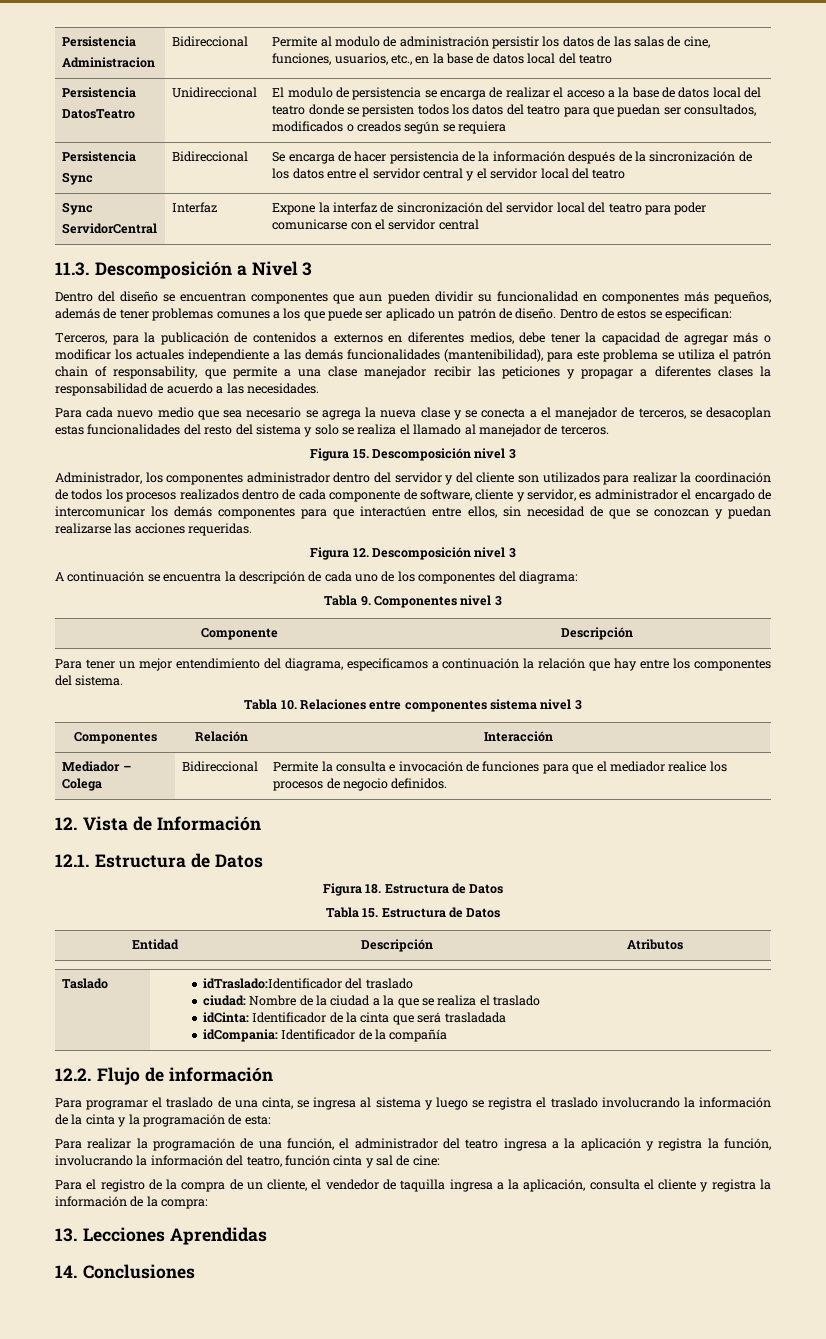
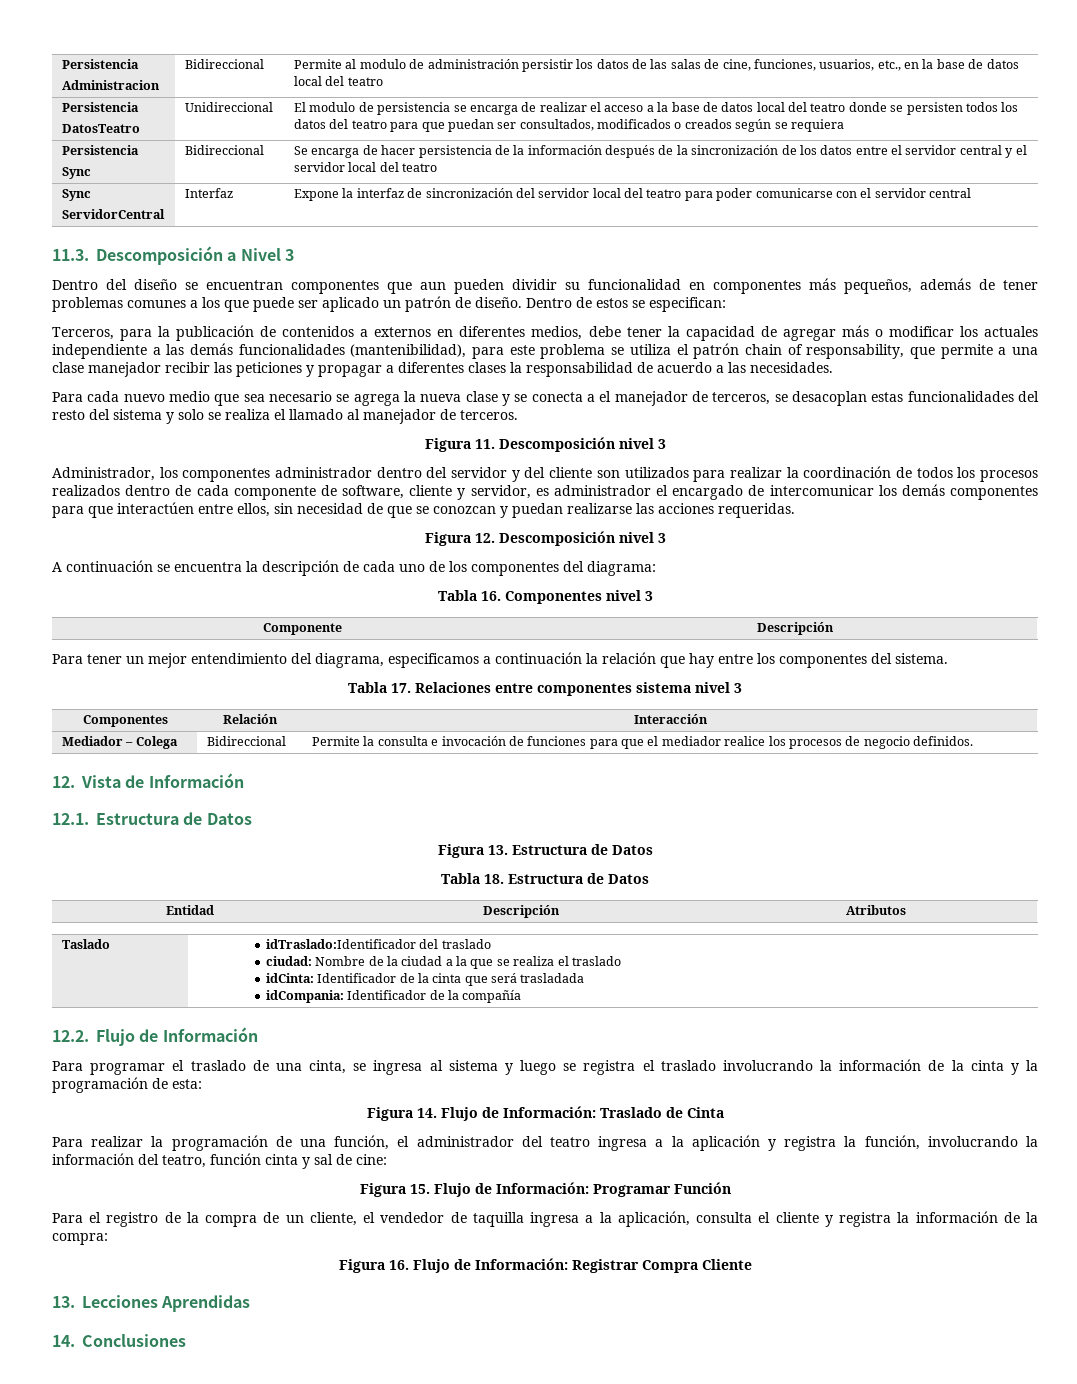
- Figura 15. Descomposición nivel 3
+ Figura 11. Descomposición nivel 3
- Tabla 9. Componentes nivel 3
+ Tabla 16. Componentes nivel 3
- Tabla 10. Relaciones entre componentes sistema nivel 3
+ Tabla 17. Relaciones entre componentes sistema nivel 3
- Figura 18. Estructura de Datos
+ Figura 13. Estructura de Datos
- Tabla 15. Estructura de Datos
+ Tabla 18. Estructura de Datos
- 12.2. Flujo de información
+ 12.2. Flujo de Información
+ Figura 14. Flujo de Información: Traslado de Cinta
+ Figura 15. Flujo de Información: Programar Función
+ Figura 16. Flujo de Información: Registrar Compra Cliente

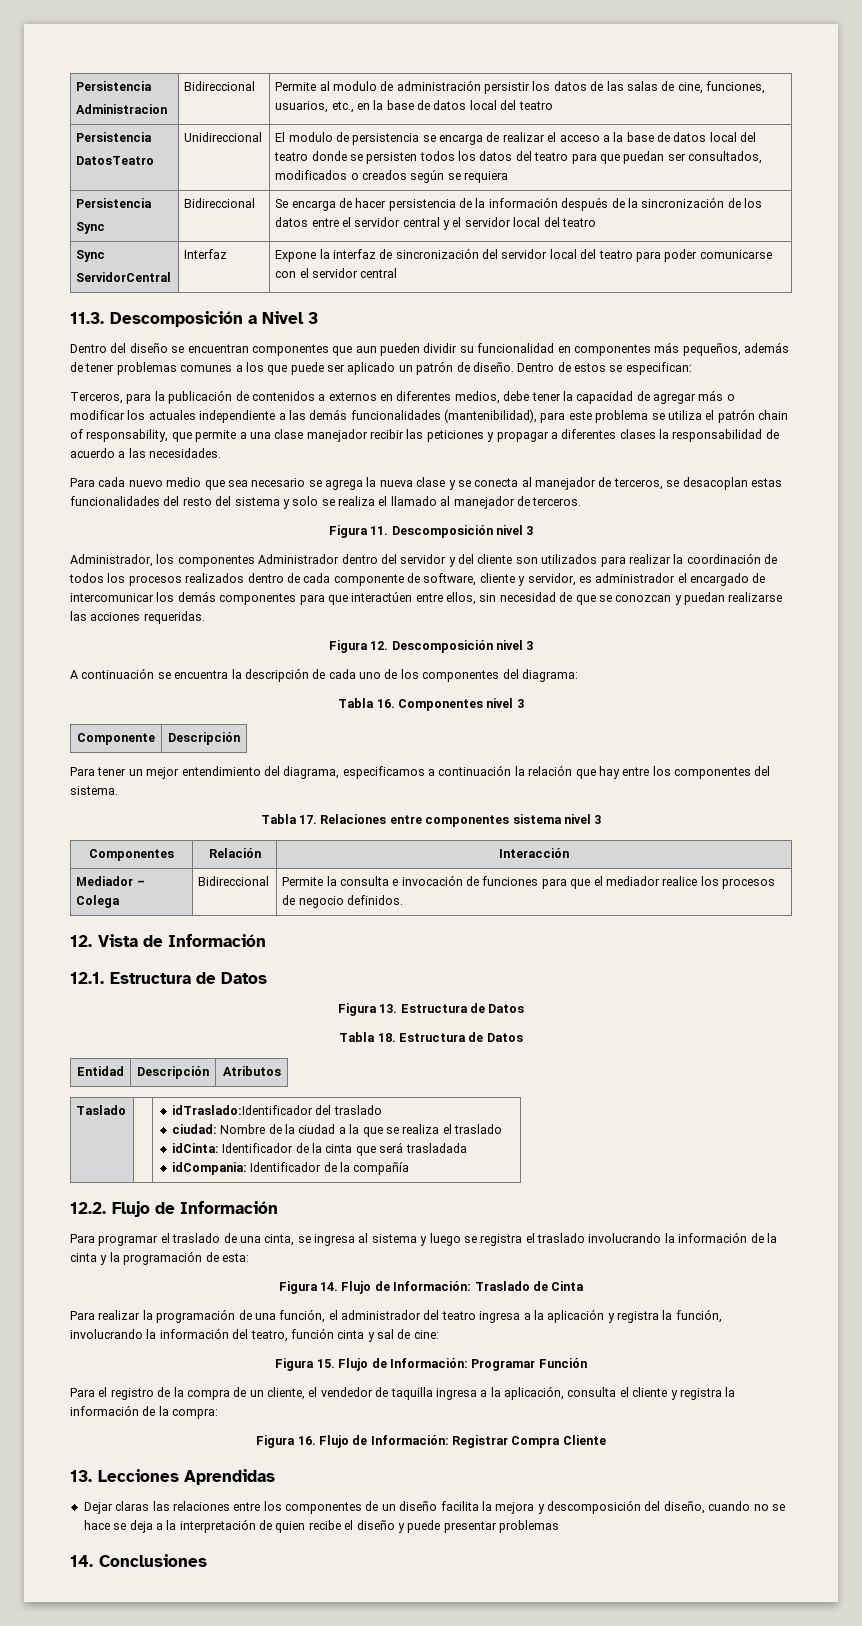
- Para cada nuevo medio que sea necesario se agrega la nueva clase y se conecta a el manejador de terceros, se desacoplan estas funcionalidades del resto del sistema y solo se realiza el llamado al manejador de terceros.
+ Para cada nuevo medio que sea necesario se agrega la nueva clase y se conecta al manejador de terceros, se desacoplan estas funcionalidades del resto del sistema y solo se realiza el llamado al manejador de terceros.
- Administrador, los componentes administrador dentro del servidor y del cliente son utilizados para realizar la coordinación de todos los procesos realizados dentro de cada componente de software, cliente y servidor, es administrador el encargado de intercomunicar los demás componentes para que interactúen entre ellos, sin necesidad de que se conozcan y puedan realizarse las acciones requeridas.
+ Administrador, los componentes Administrador dentro del servidor y del cliente son utilizados para realizar la coordinación de todos los procesos realizados dentro de cada componente de software, cliente y servidor, es administrador el encargado de intercomunicar los demás componentes para que interactúen entre ellos, sin necesidad de que se conozcan y puedan realizarse las acciones requeridas.
+ Dejar claras las relaciones entre los componentes de un diseño facilita la mejora y descomposición del diseño, cuando no se hace se deja a la interpretación de quien recibe el diseño y puede presentar problemas

